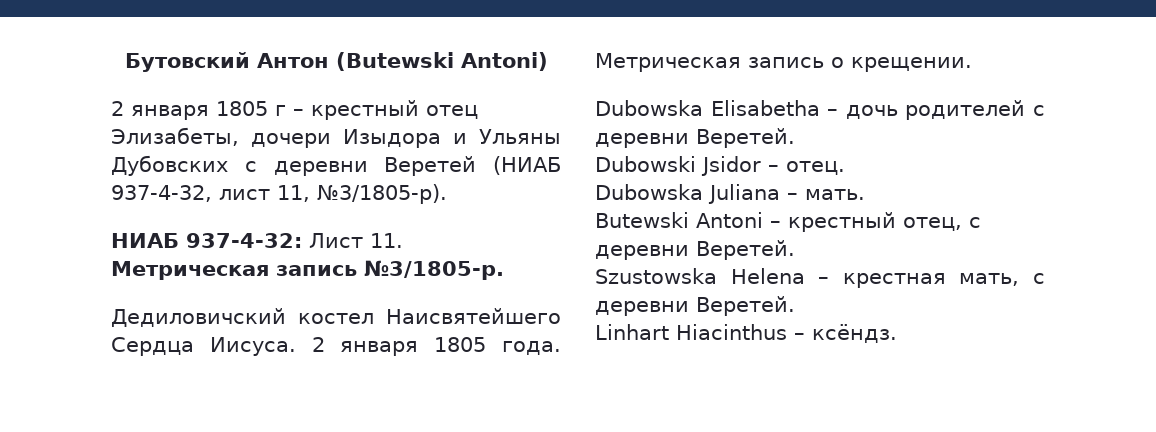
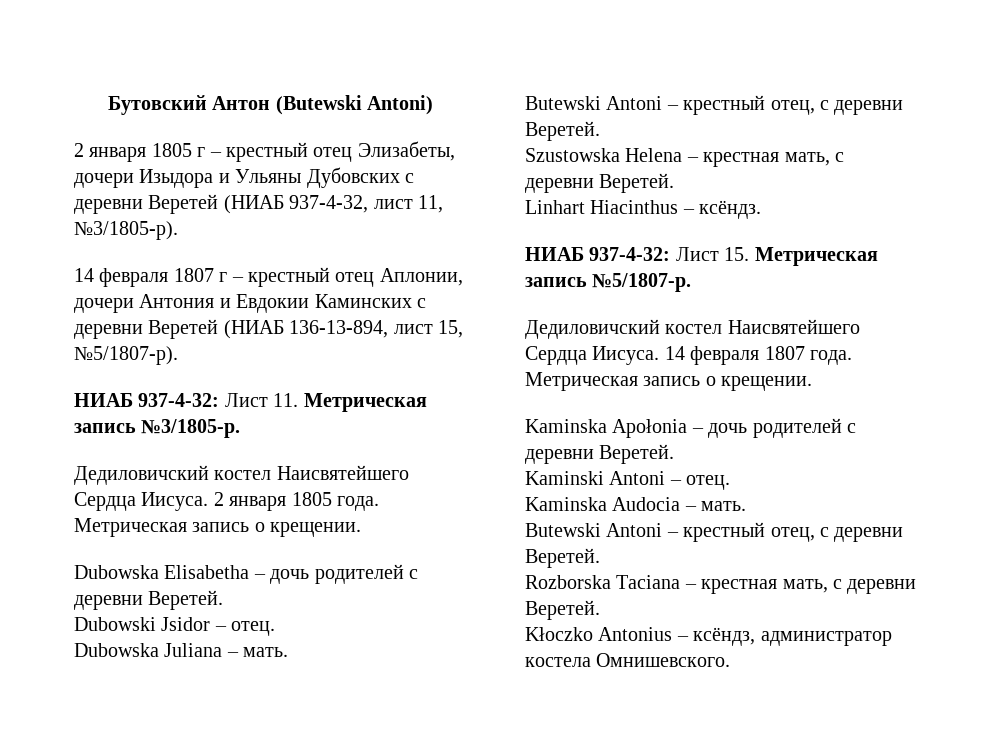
+ 14 февраля 1807 г – крестный отец Аплонии, дочери Антония и Евдокии Каминских с деревни Веретей (НИАБ 136-13-894, лист 15, №5/1807-р).
+ НИАБ 937-4-32: Лист 15. Метрическая запись №5/1807-р.
+ Дедиловичский костел Наисвятейшего Сердца Иисуса. 14 февраля 1807 года. Метрическая запись о крещении.
+ Kaminska Apołonia – дочь родителей с деревни Веретей.
+ Kaminski Antoni – отец.
+ Kaminska Audocia – мать.
+ Butewski Antoni – крестный отец, с деревни Веретей.
+ Rozborska Taciana – крестная мать, с деревни Веретей.
+ Kłoczko Antonius – ксёндз, администратор костела Омнишевского.

